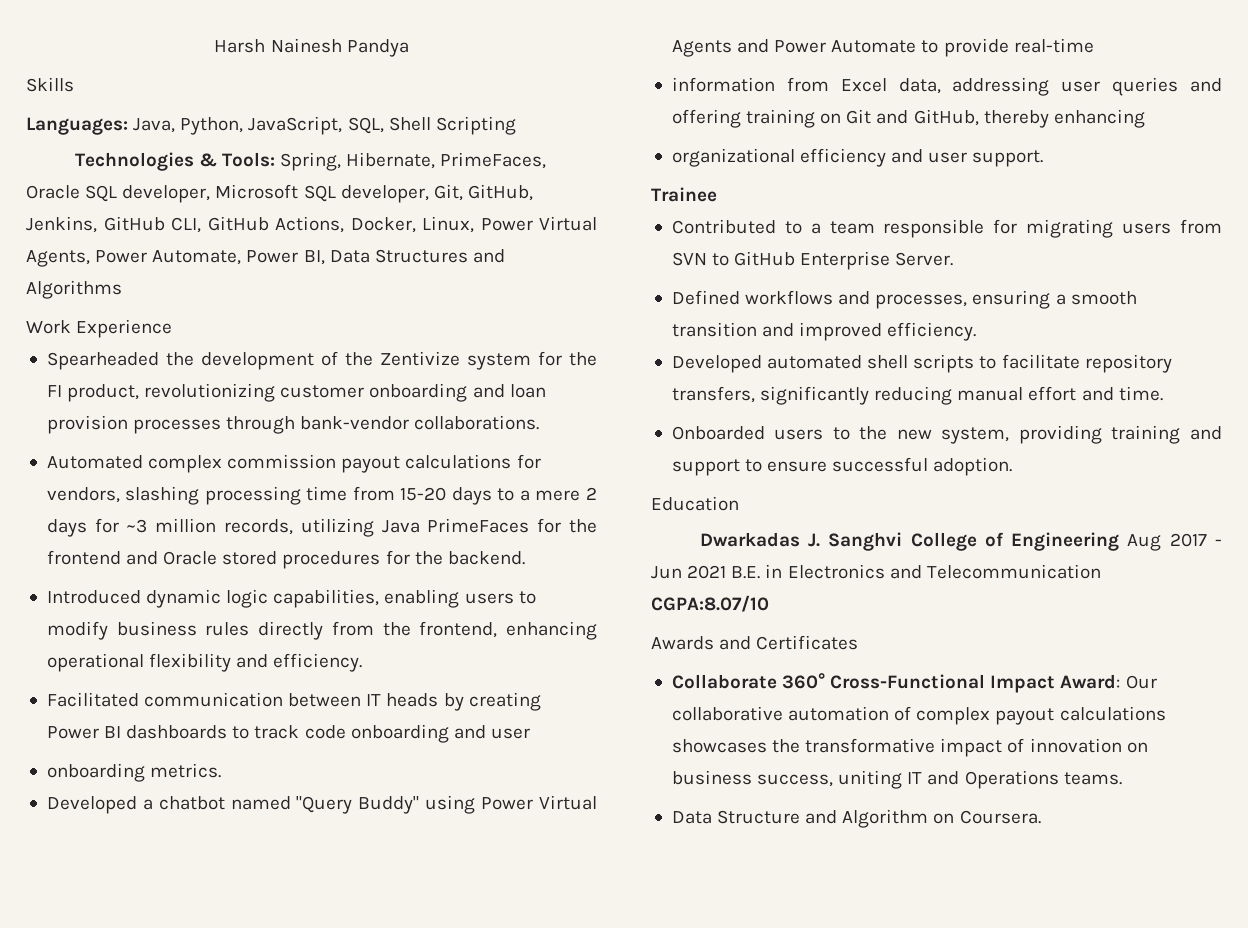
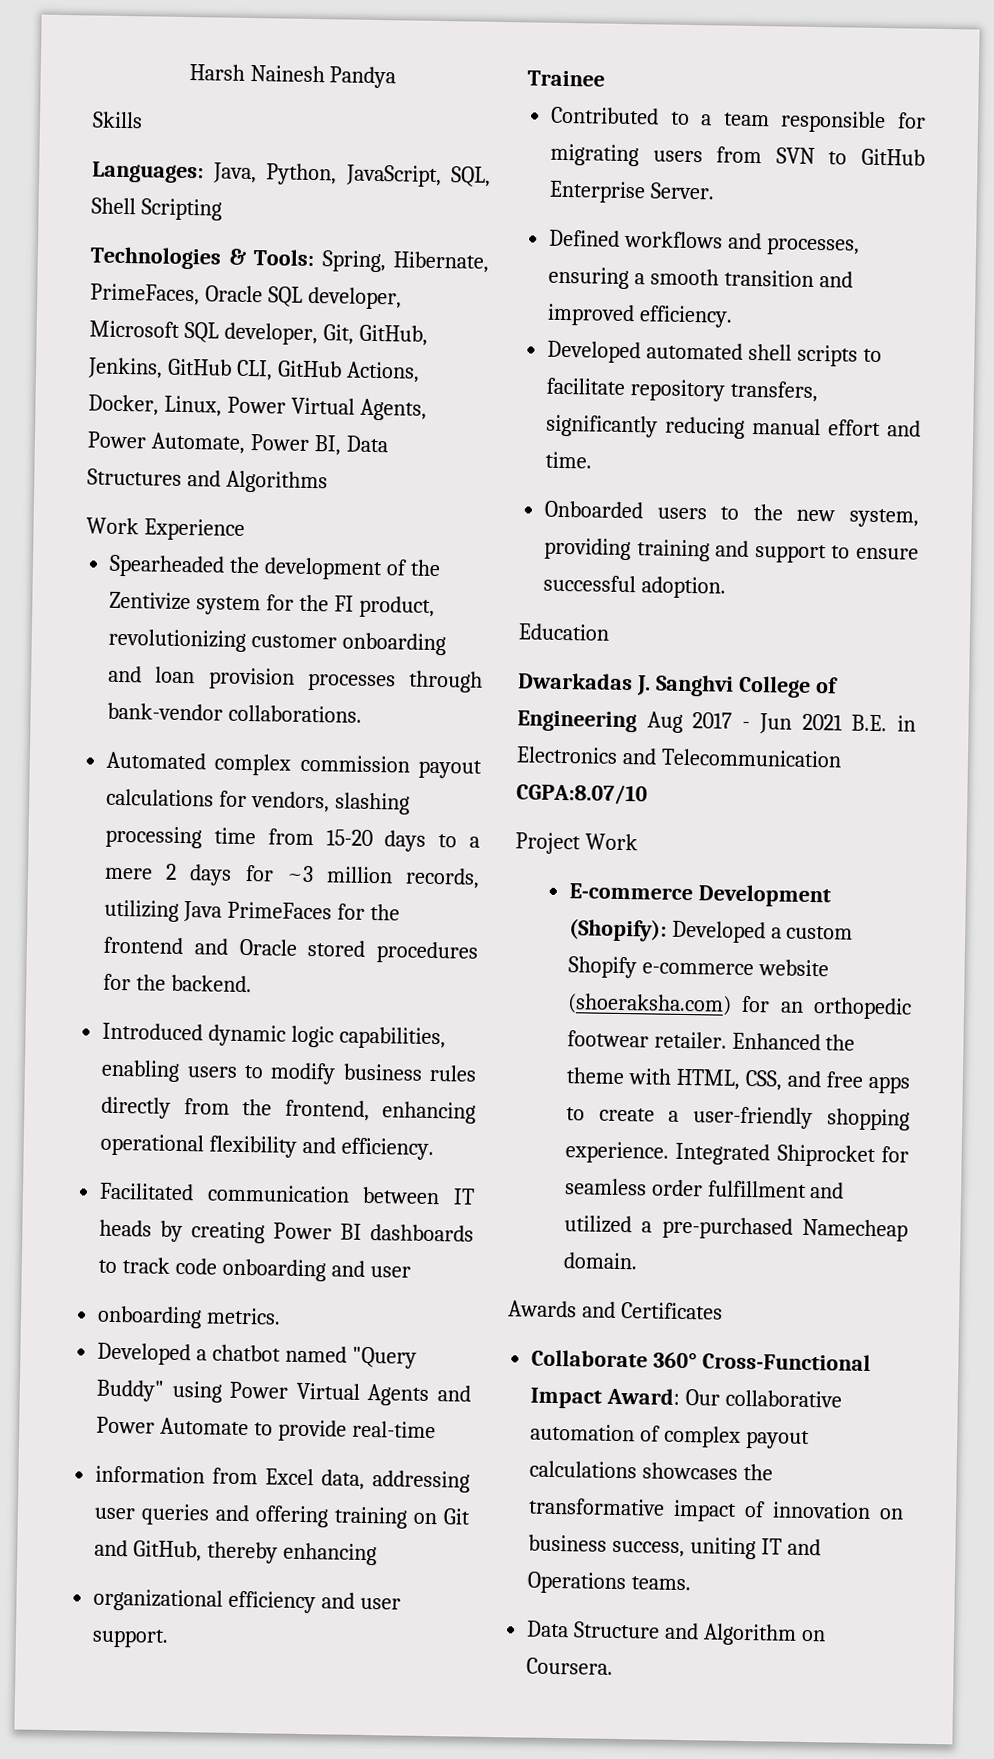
+ Project Work
+ E-commerce Development (Shopify): Developed a custom Shopify e-commerce website (shoeraksha.com) for an orthopedic footwear retailer. Enhanced the theme with HTML, CSS, and free apps to create a user-friendly shopping experience. Integrated Shiprocket for seamless order fulfillment and utilized a pre-purchased Namecheap domain.

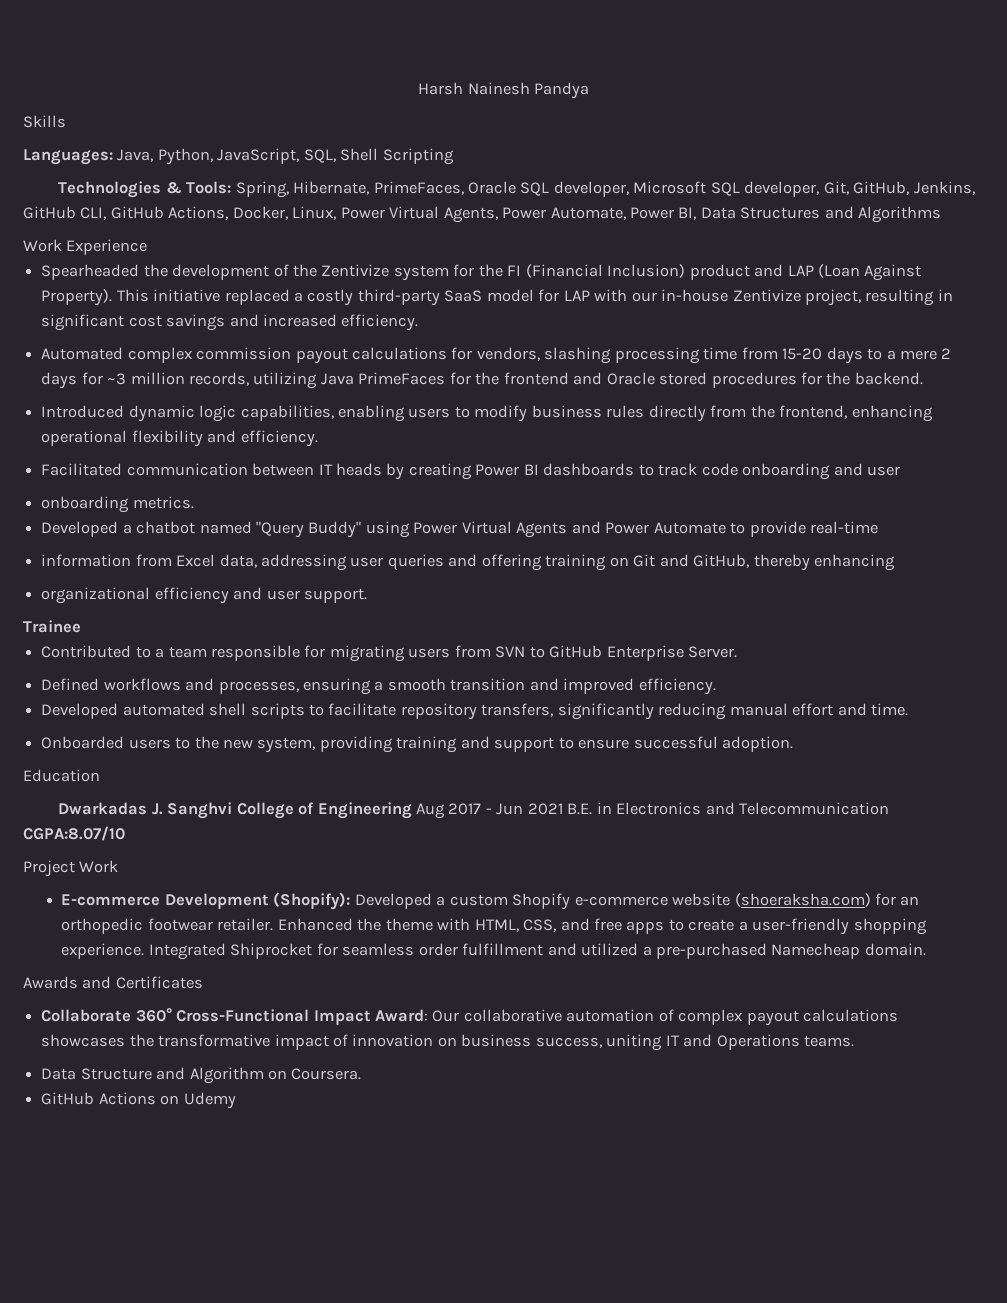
- Spearheaded the development of the Zentivize system for the FI product, revolutionizing customer onboarding and loan provision processes through bank-vendor collaborations.
+ Spearheaded the development of the Zentivize system for the FI (Financial Inclusion) product and LAP (Loan Against Property). This initiative replaced a costly third-party SaaS model for LAP with our in-house Zentivize project, resulting in significant cost savings and increased efficiency.
+ GitHub Actions on Udemy

